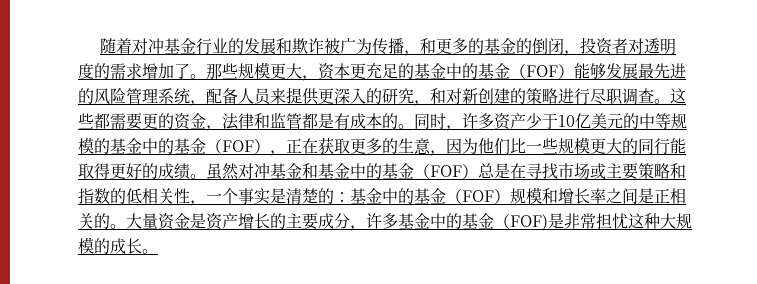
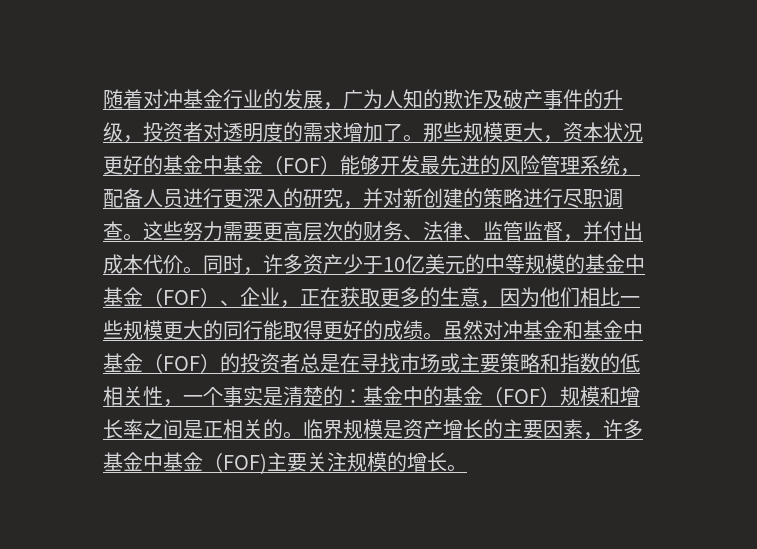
- 随着对冲基金行业的发展和欺诈被广为传播，和更多的基金的倒闭，投资者对透明度的需求增加了。
+ 随着对冲基金行业的发展，广为人知的欺诈及破产事件的升级，投资者对透明度的需求增加了。
- 那些规模更大，资本更充足的基金中的基金（FOF）能够发展最先进的风险管理系统，配备人员来提供更深入的研究，和对新创建的策略进行尽职调查。
+ 那些规模更大，资本状况更好的基金中基金（FOF）能够开发最先进的风险管理系统，配备人员进行更深入的研究，并对新创建的策略进行尽职调查。
- 这些都需要更的资金，法律和监管都是有成本的。
+ 这些努力需要更高层次的财务、法律、监管监督，并付出成本代价。
- 同时，许多资产少于10亿美元的中等规模的基金中的基金（FOF），正在获取更多的生意，因为他们比一些规模更大的同行能取得更好的成绩。
+ 同时，许多资产少于10亿美元的中等规模的基金中基金（FOF）、企业，正在获取更多的生意，因为他们相比一些规模更大的同行能取得更好的成绩。
- 虽然对冲基金和基金中的基金（FOF）总是在寻找市场或主要策略和指数的低相关性，一个事实是清楚的：基金中的基金（FOF）规模和增长率之间是正相关的。
+ 虽然对冲基金和基金中基金（FOF）的投资者总是在寻找市场或主要策略和指数的低相关性，一个事实是清楚的：基金中的基金（FOF）规模和增长率之间是正相关的。
- 大量资金是资产增长的主要成分，许多基金中的基金（FOF)是非常担忧这种大规模的成长。
+ 临界规模是资产增长的主要因素，许多基金中基金（FOF)主要关注规模的增长。

